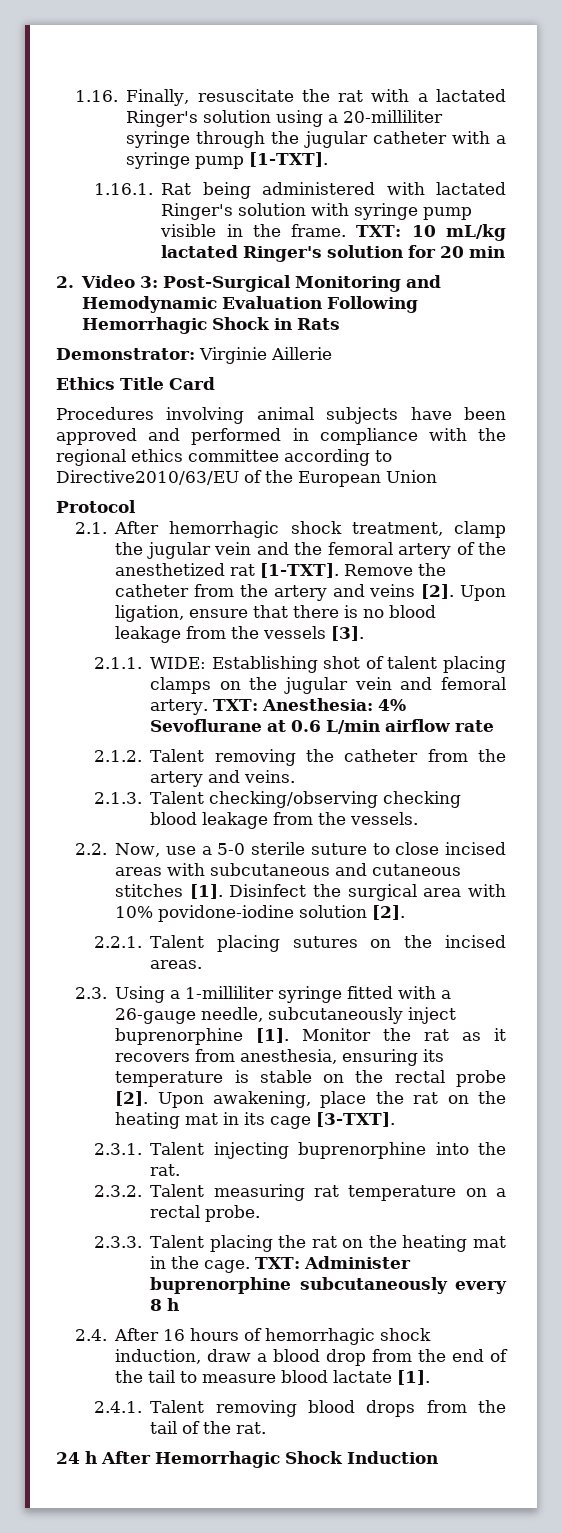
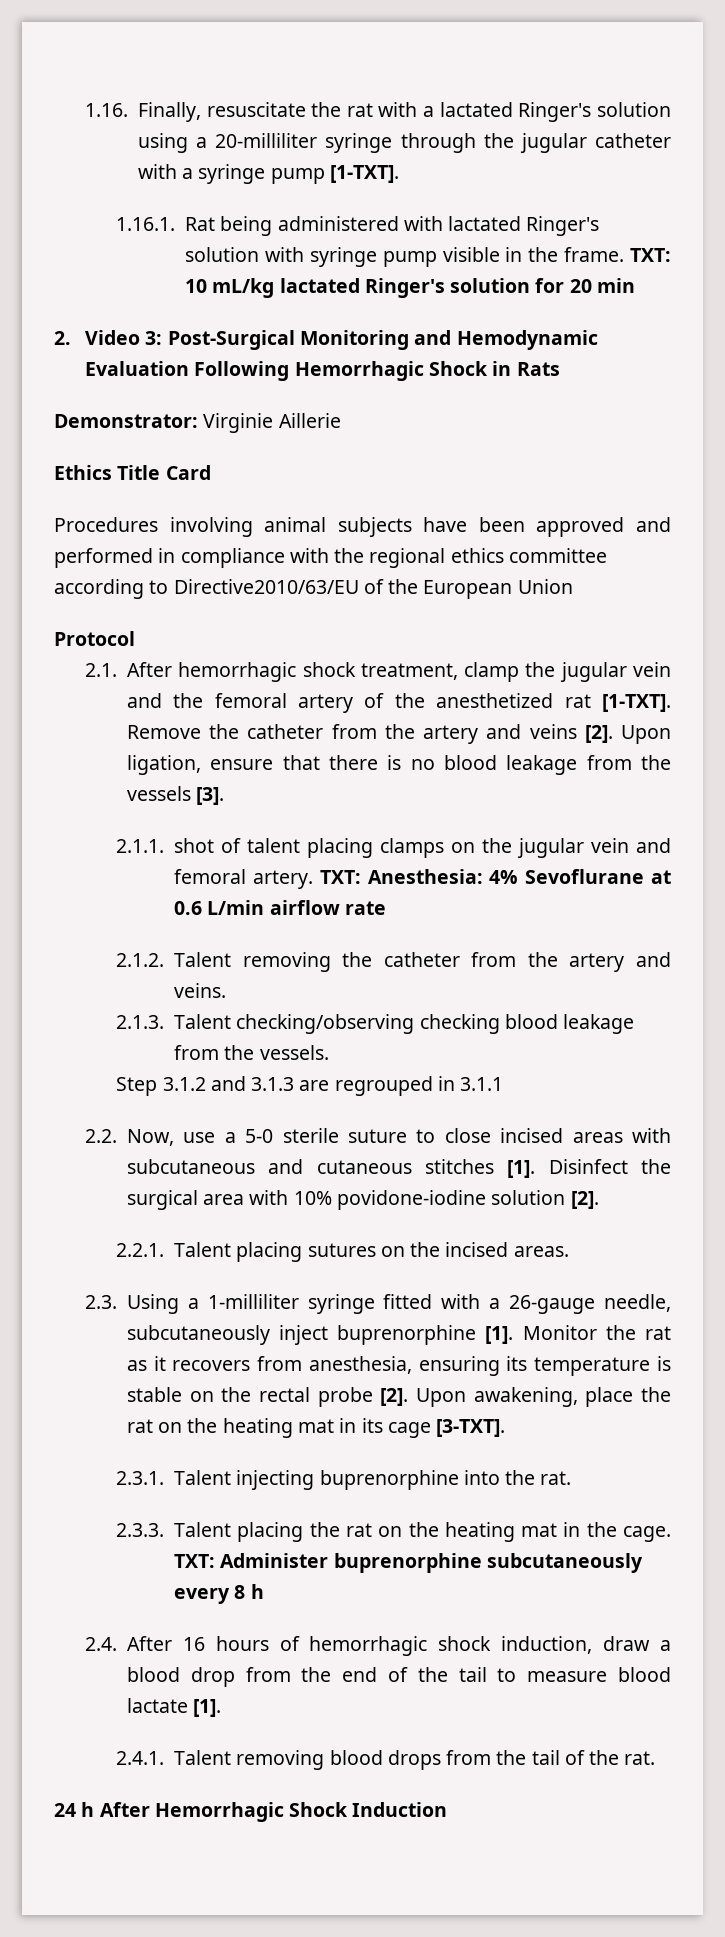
- 2.1.1. WIDE: Establishing shot of talent placing clamps on the jugular vein and femoral artery.
+ 2.1.1. shot of talent placing clamps on the jugular vein and femoral artery.
+ Step 3.1.2 and 3.1.3 are regrouped in 3.1.1
- 2.3.2. Talent measuring rat temperature on a rectal probe.

